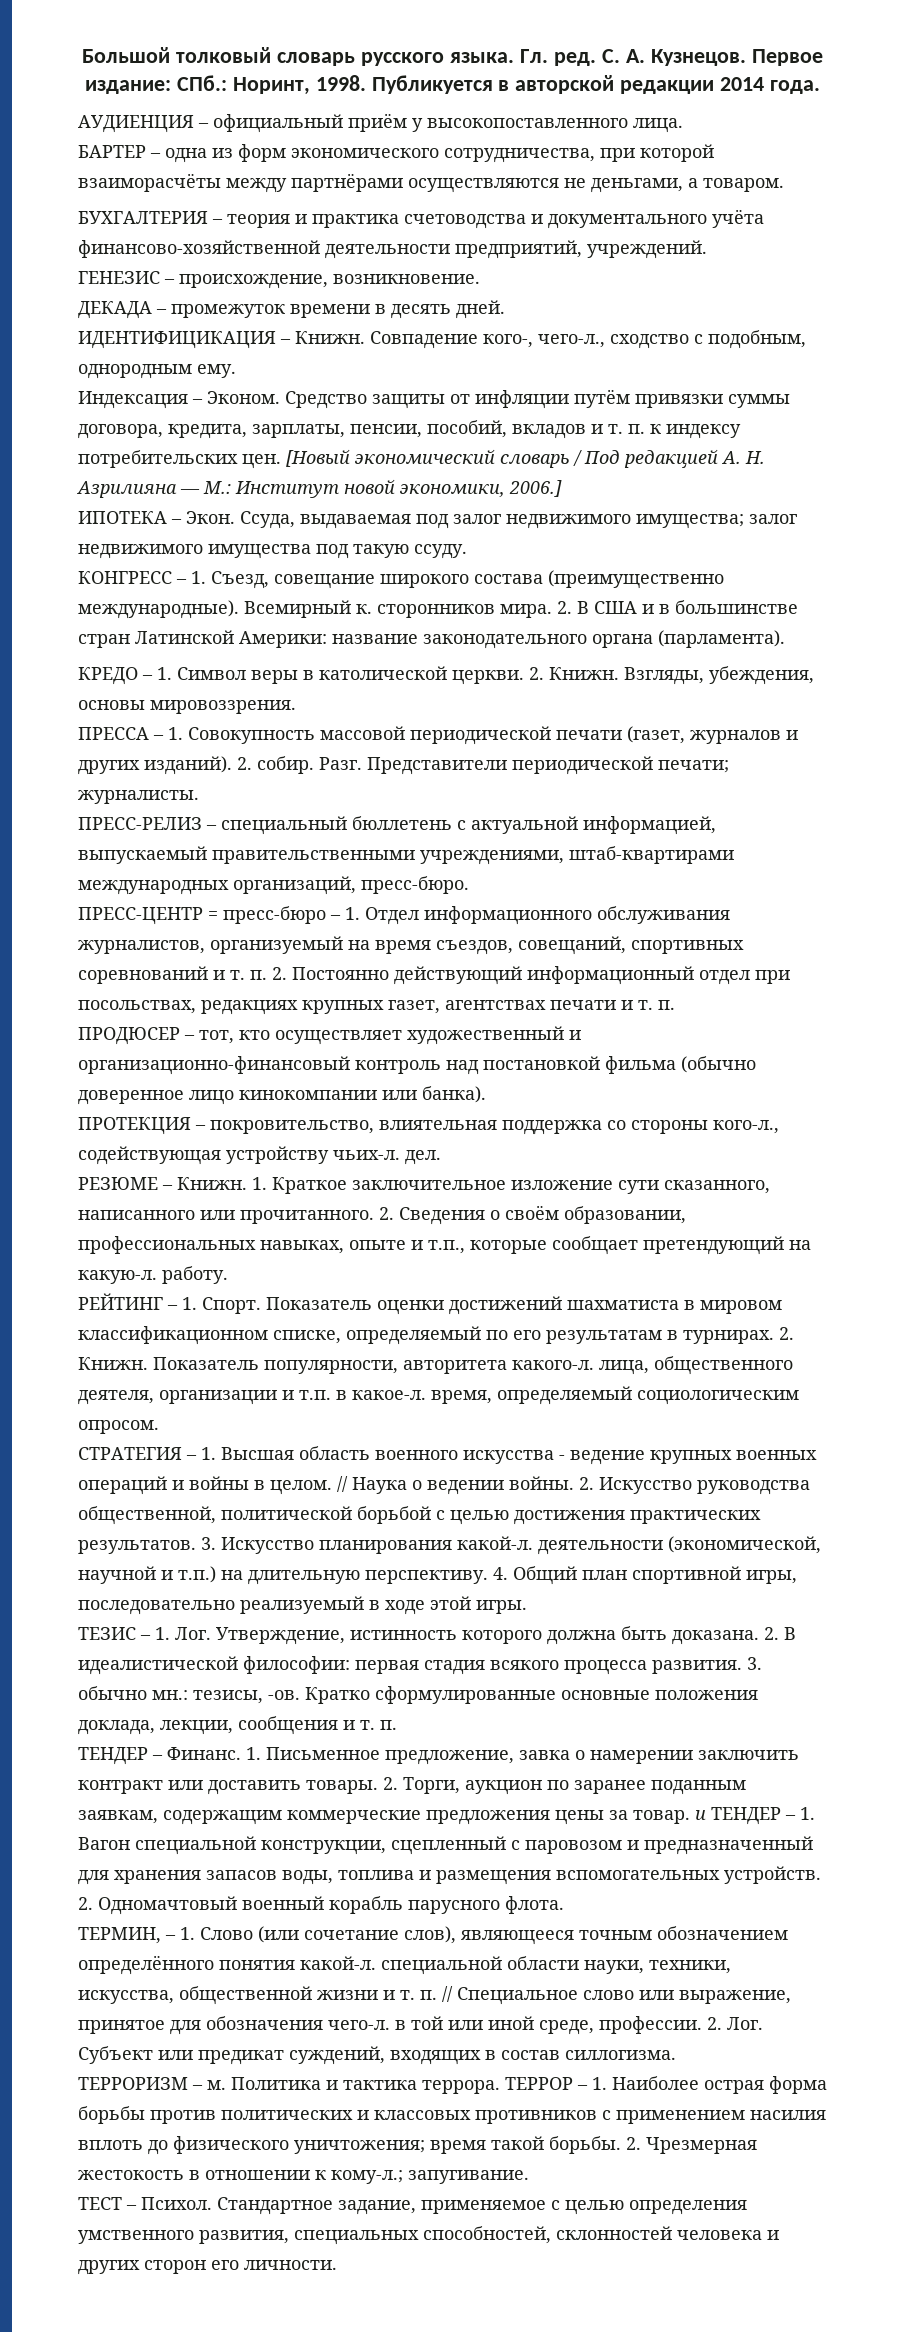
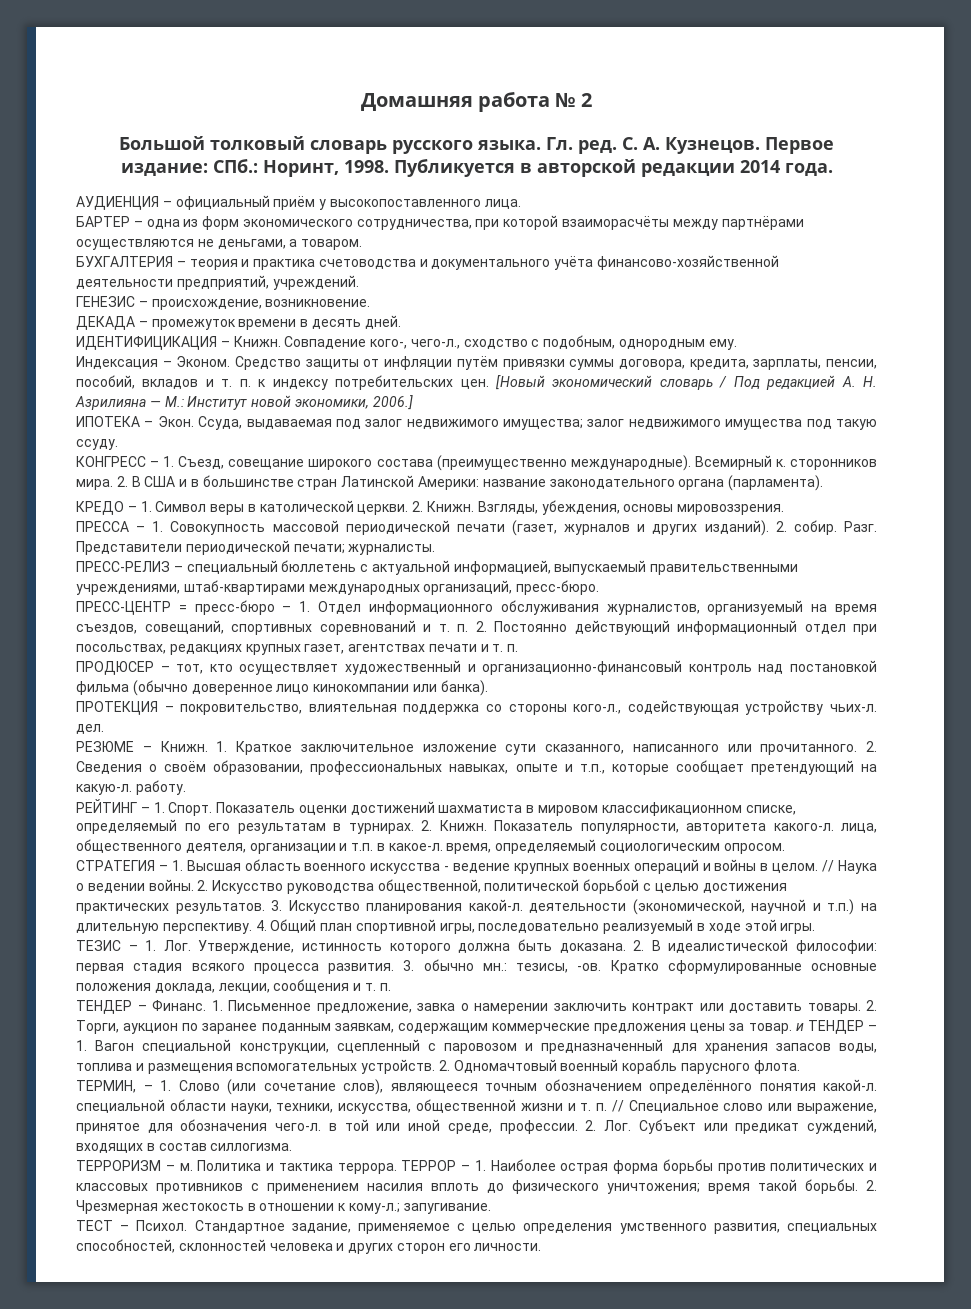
+ Домашняя работа № 2

